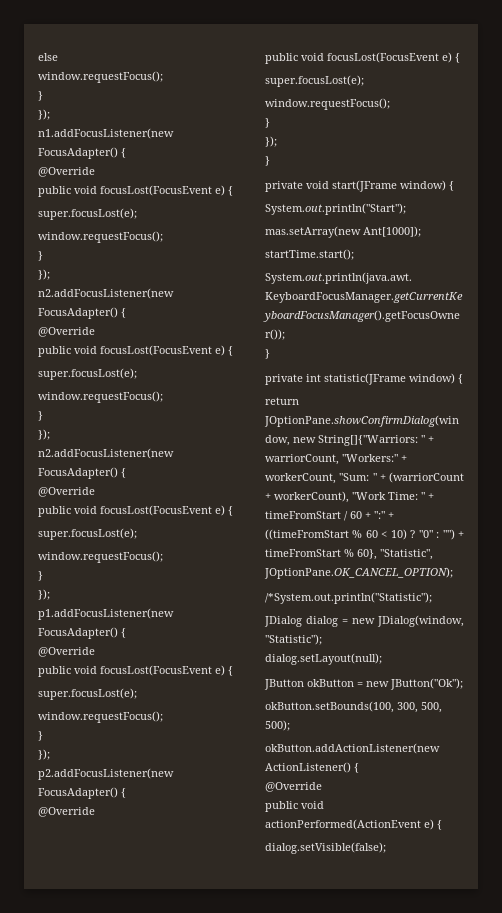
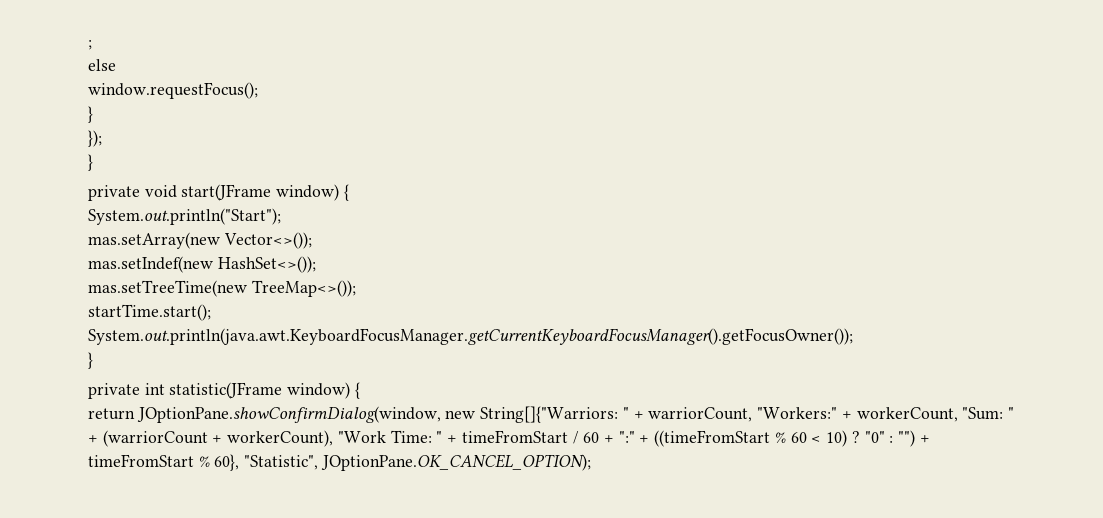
+ ;
- n1.addFocusListener(new FocusAdapter() {
- @Override
- public void focusLost(FocusEvent e) {
- super.focusLost(e);
- window.requestFocus();
- }
- });
- n2.addFocusListener(new FocusAdapter() {
- @Override
- public void focusLost(FocusEvent e) {
- super.focusLost(e);
- window.requestFocus();
- }
- });
- n2.addFocusListener(new FocusAdapter() {
- @Override
- public void focusLost(FocusEvent e) {
- super.focusLost(e);
- window.requestFocus();
- }
- });
- p1.addFocusListener(new FocusAdapter() {
- @Override
- public void focusLost(FocusEvent e) {
- super.focusLost(e);
- window.requestFocus();
- }
- });
- p2.addFocusListener(new FocusAdapter() {
- @Override
- public void focusLost(FocusEvent e) {
- super.focusLost(e);
- window.requestFocus();
- }
- });
- mas.setArray(new Ant[1000]);
+ mas.setArray(new Vector<>());
+ mas.setIndef(new HashSet<>());
+ mas.setTreeTime(new TreeMap<>());
- /*System.out.println("Statistic");
- JDialog dialog = new JDialog(window, "Statistic");
- dialog.setLayout(null);
- JButton okButton = new JButton("Ok");
- okButton.setBounds(100, 300, 500, 500);
- okButton.addActionListener(new ActionListener() {
- @Override
- public void actionPerformed(ActionEvent e) {
- dialog.setVisible(false);

